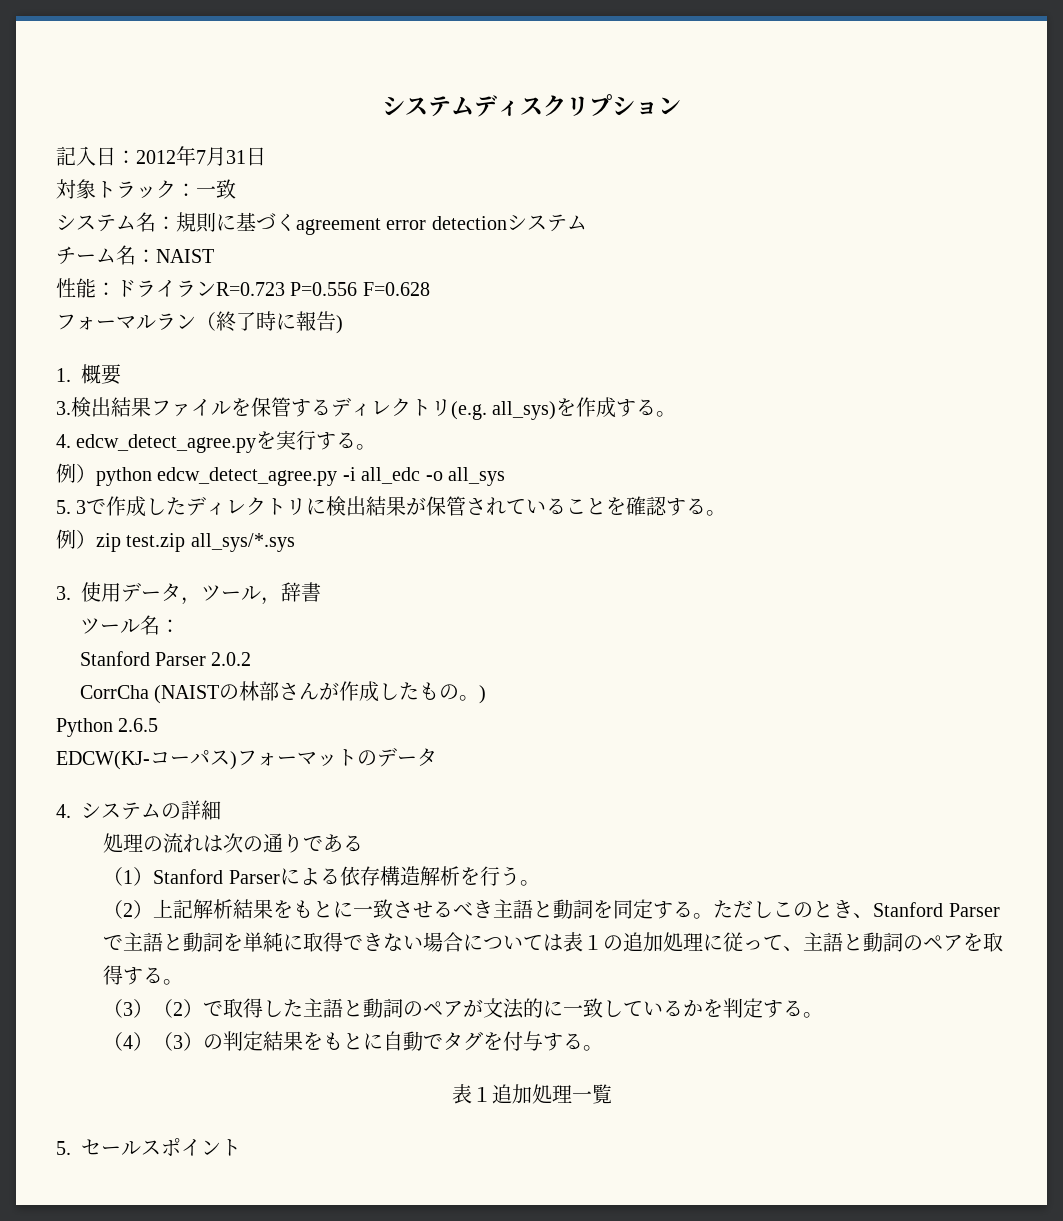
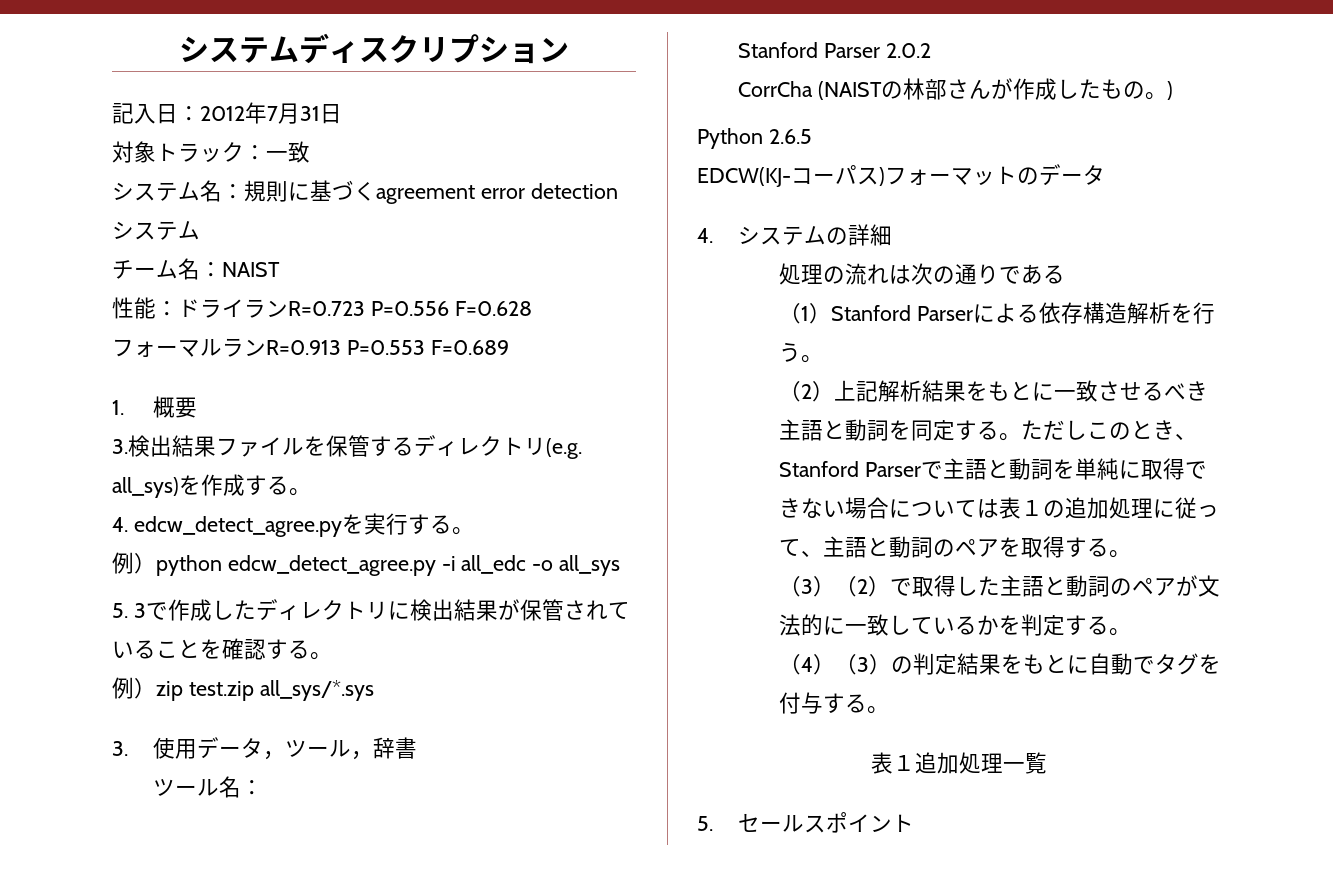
- フォーマルラン（終了時に報告)
+ フォーマルランR=0.913 P=0.553 F=0.689

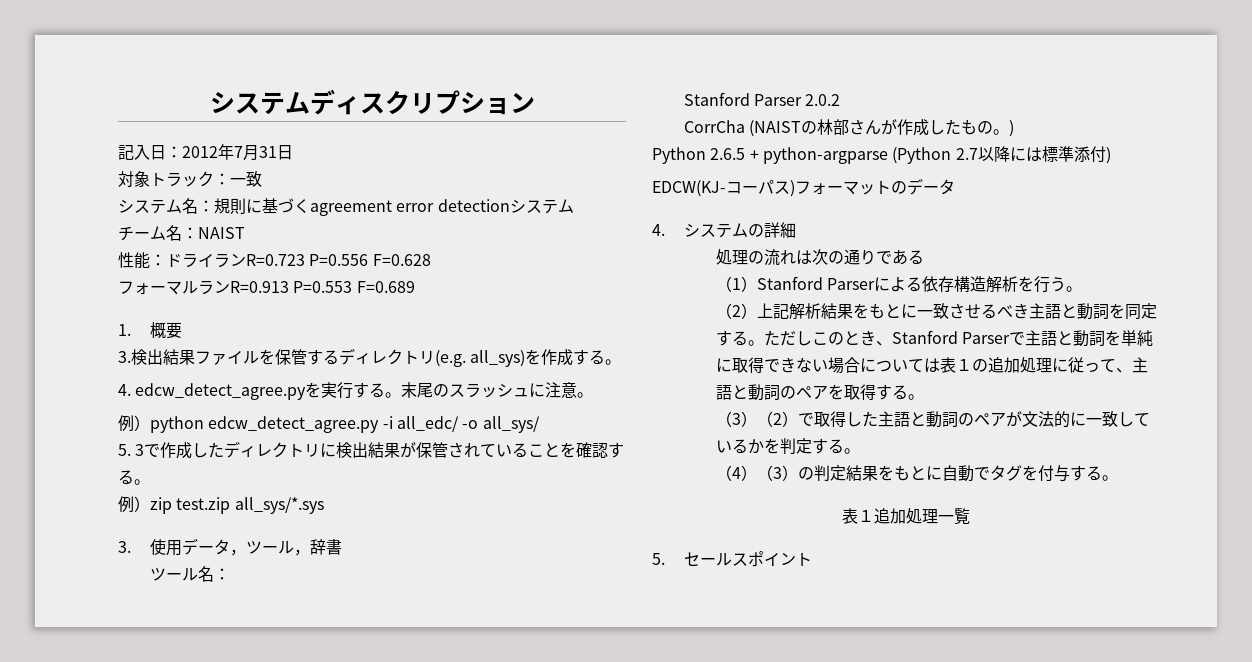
+ 末尾のスラッシュに注意。
- 例）python edcw_detect_agree.py -i all_edc -o all_sys
+ 例）python edcw_detect_agree.py -i all_edc/ -o all_sys/
- Python 2.6.5
+ Python 2.6.5 + python-argparse (Python 2.7以降には標準添付)

